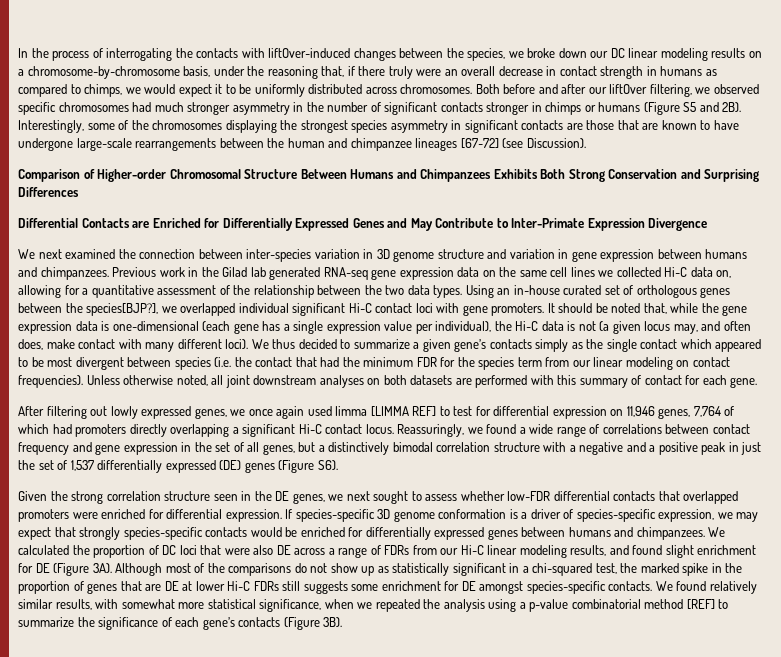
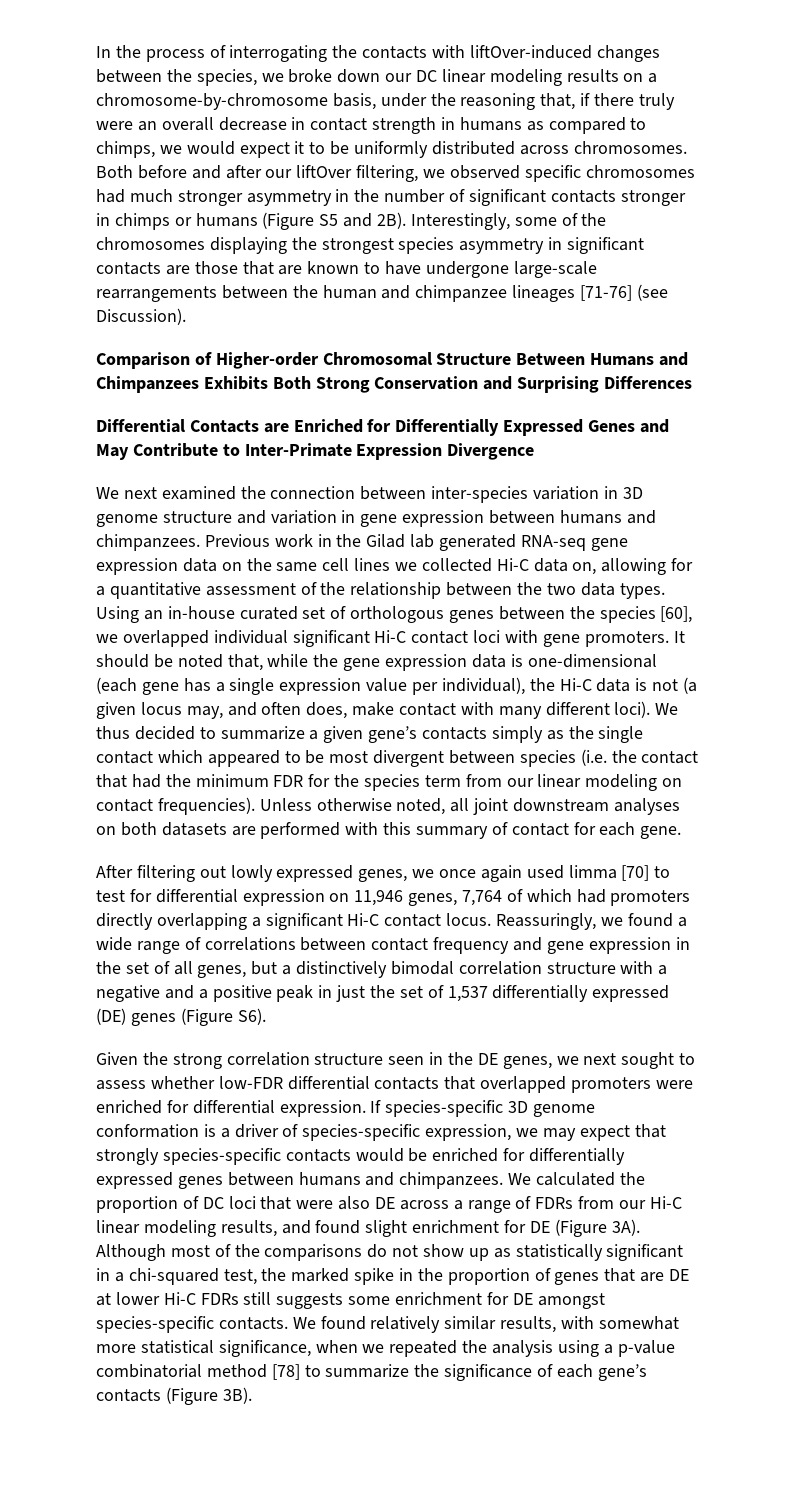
- Interestingly, some of the chromosomes displaying the strongest species asymmetry in significant contacts are those that are known to have undergone large-scale rearrangements between the human and chimpanzee lineages [67-72] (see Discussion).
+ Interestingly, some of the chromosomes displaying the strongest species asymmetry in significant contacts are those that are known to have undergone large-scale rearrangements between the human and chimpanzee lineages [71-76] (see Discussion).
- Using an in-house curated set of orthologous genes between the species[BJP?], we overlapped individual significant Hi-C contact loci with gene promoters.
+ Using an in-house curated set of orthologous genes between the species [60], we overlapped individual significant Hi-C contact loci with gene promoters.
- After filtering out lowly expressed genes, we once again used limma [LIMMA REF] to test for differential expression on 11,946 genes, 7,764 of which had promoters directly overlapping a significant Hi-C contact locus.
+ After filtering out lowly expressed genes, we once again used limma [70] to test for differential expression on 11,946 genes, 7,764 of which had promoters directly overlapping a significant Hi-C contact locus.
- We found relatively similar results, with somewhat more statistical significance, when we repeated the analysis using a p-value combinatorial method [REF] to summarize the significance of each gene’s contacts (Figure 3B).
+ We found relatively similar results, with somewhat more statistical significance, when we repeated the analysis using a p-value combinatorial method [78] to summarize the significance of each gene’s contacts (Figure 3B).

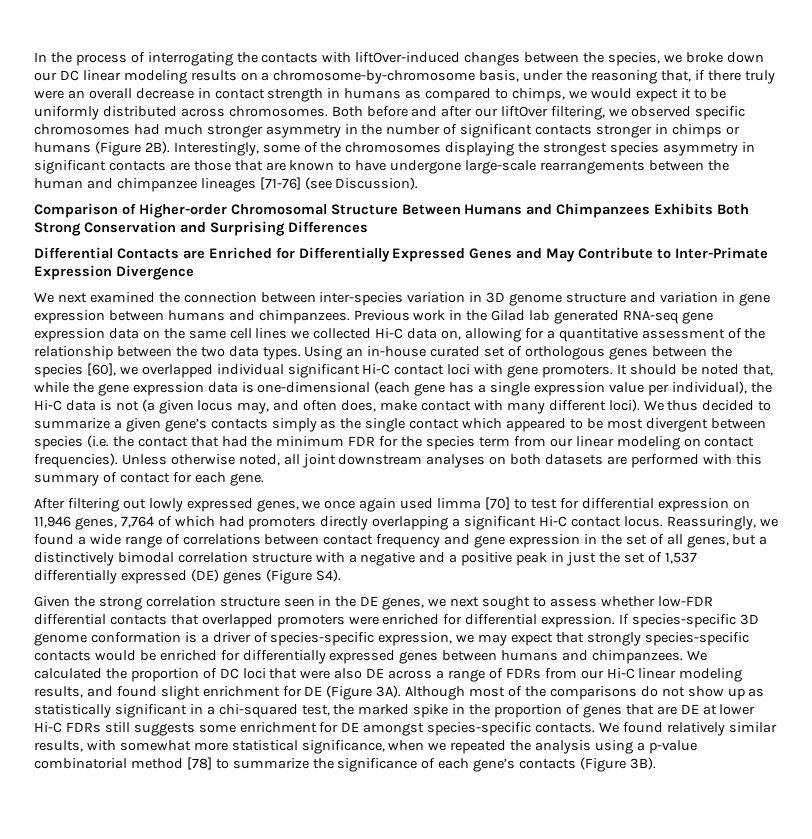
- Both before and after our liftOver filtering, we observed specific chromosomes had much stronger asymmetry in the number of significant contacts stronger in chimps or humans (Figure S5 and 2B).
+ Both before and after our liftOver filtering, we observed specific chromosomes had much stronger asymmetry in the number of significant contacts stronger in chimps or humans (Figure 2B).
- Reassuringly, we found a wide range of correlations between contact frequency and gene expression in the set of all genes, but a distinctively bimodal correlation structure with a negative and a positive peak in just the set of 1,537 differentially expressed (DE) genes (Figure S6).
+ Reassuringly, we found a wide range of correlations between contact frequency and gene expression in the set of all genes, but a distinctively bimodal correlation structure with a negative and a positive peak in just the set of 1,537 differentially expressed (DE) genes (Figure S4).

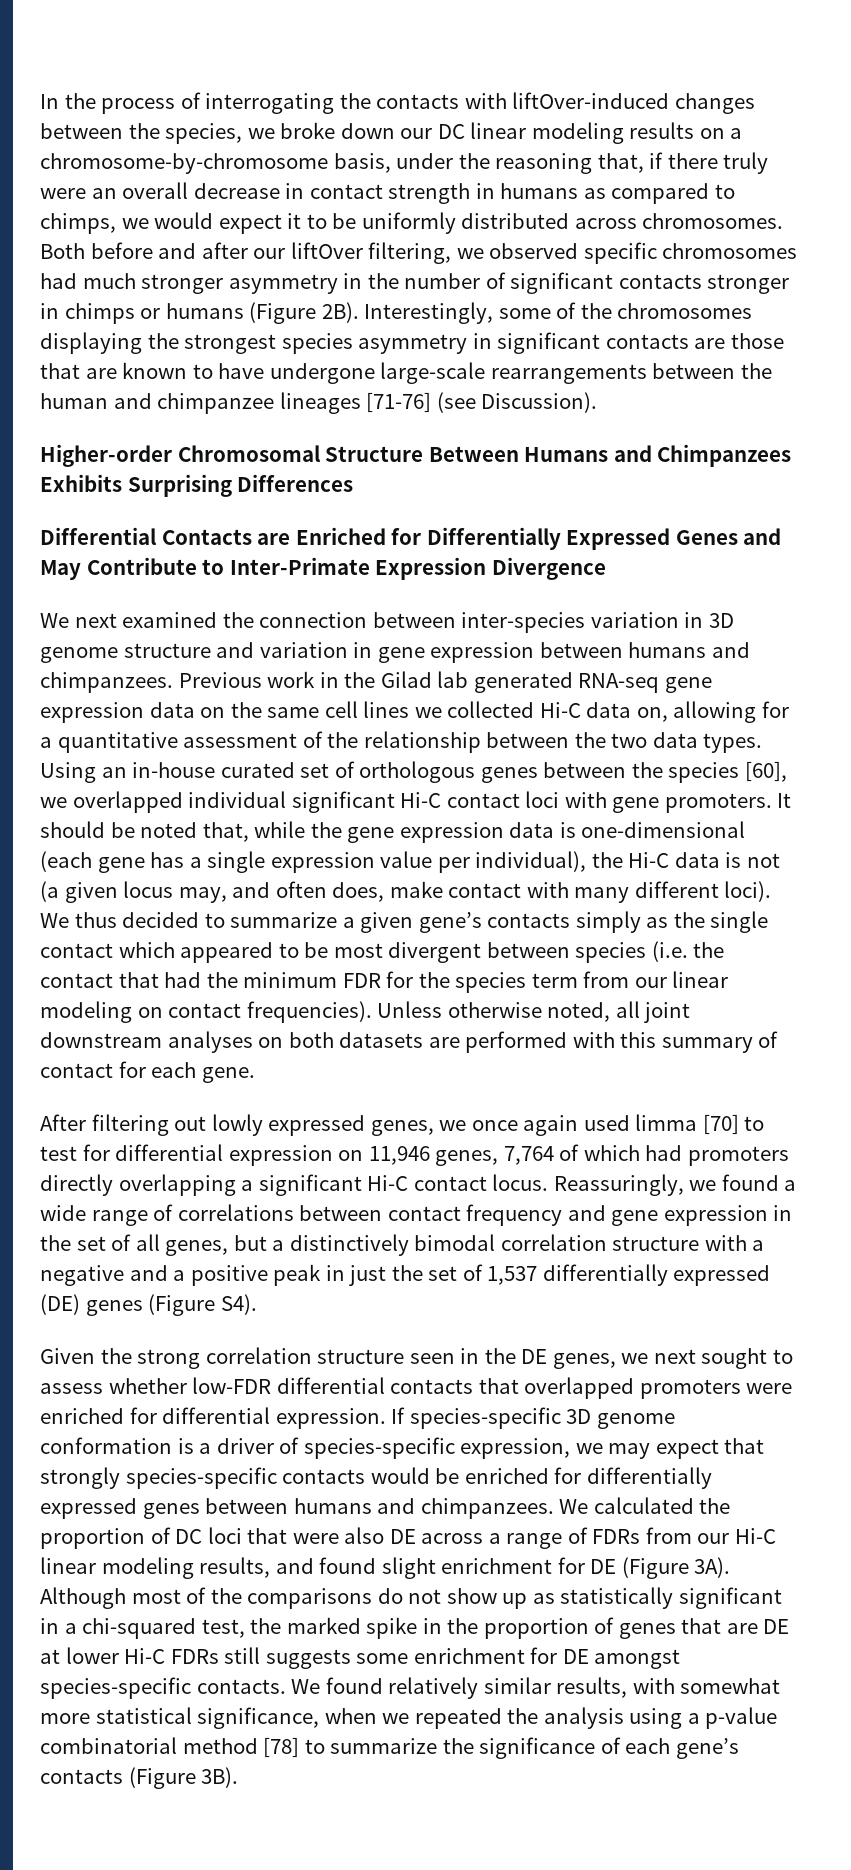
- Comparison of Higher-order Chromosomal Structure Between Humans and Chimpanzees Exhibits Both Strong Conservation and Surprising Differences
+ Higher-order Chromosomal Structure Between Humans and Chimpanzees Exhibits Surprising Differences

